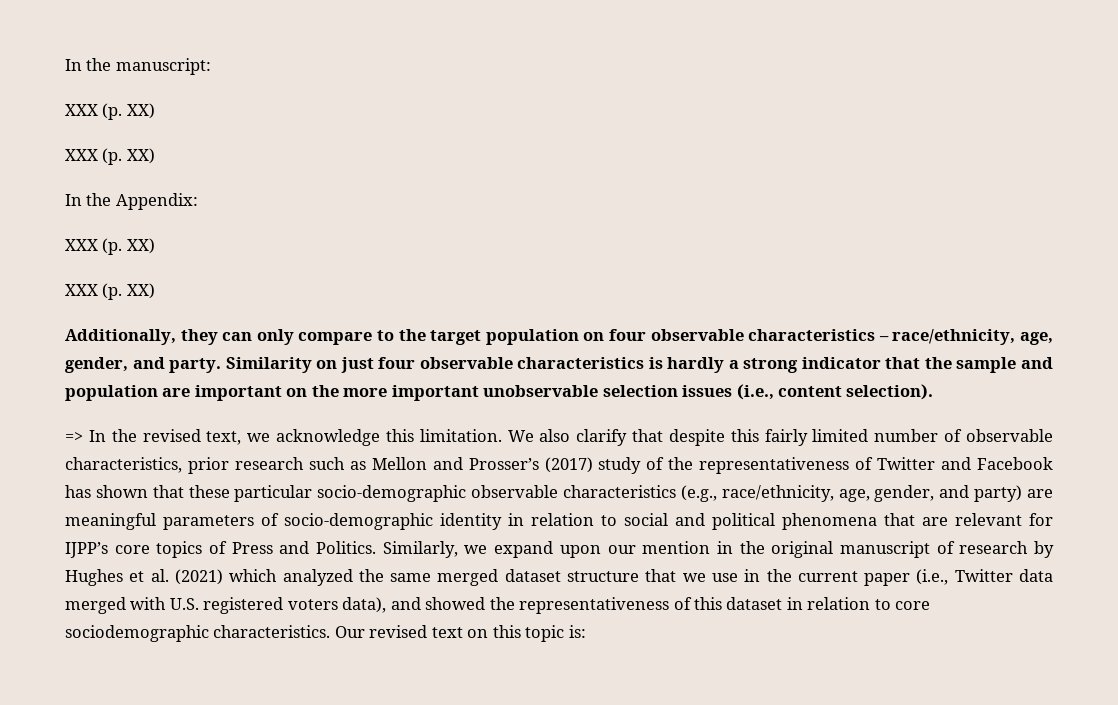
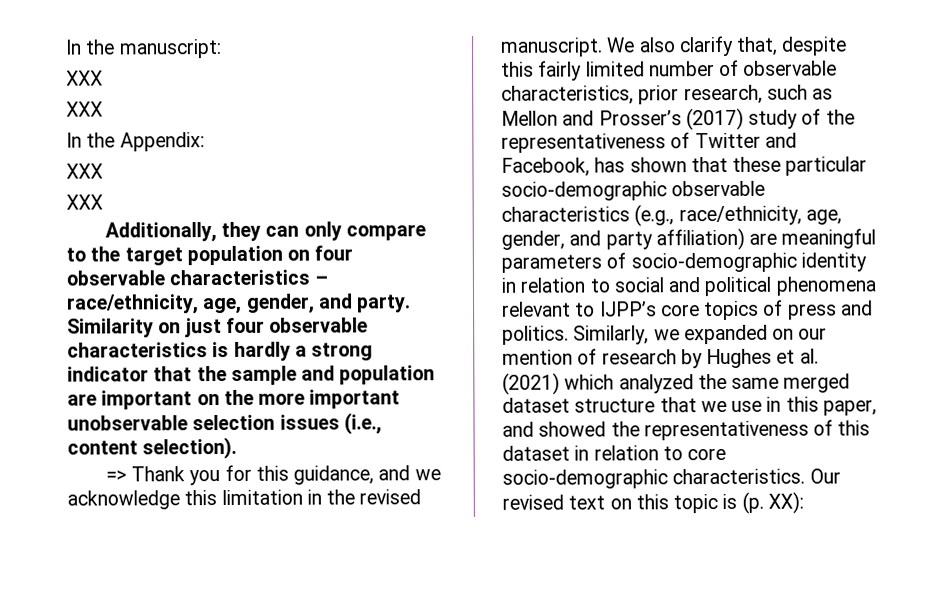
  In the manuscript:
- XXX (p. XX)
- XXX (p. XX)
+ XXX
+ XXX
  In the Appendix:
- XXX (p. XX)
- XXX (p. XX)
+ XXX
+ XXX
- => In the revised text, we acknowledge this limitation.
+ => Thank you for this guidance, and we acknowledge this limitation in the revised manuscript.
- We also clarify that despite this fairly limited number of observable characteristics, prior research such as Mellon and Prosser’s (2017) study of the representativeness of Twitter and Facebook has shown that these particular socio-demographic observable characteristics (e.g., race/ethnicity, age, gender, and party) are meaningful parameters of socio-demographic identity in relation to social and political phenomena that are relevant for IJPP’s core topics of Press and Politics. Similarly, we expand upon our mention in the original manuscript of research by Hughes et al. (2021) which analyzed the same merged dataset structure that we use in the current paper (i.e., Twitter data merged with U.S. registered voters data), and showed the representativeness of this dataset in relation to core sociodemographic characteristics.
+ We also clarify that, despite this fairly limited number of observable characteristics, prior research, such as Mellon and Prosser’s (2017) study of the representativeness of Twitter and Facebook, has shown that these particular socio-demographic observable characteristics (e.g., race/ethnicity, age, gender, and party affiliation) are meaningful parameters of socio-demographic identity in relation to social and political phenomena relevant to IJPP’s core topics of press and politics. Similarly, we expanded on our mention of research by Hughes et al. (2021) which analyzed the same merged dataset structure that we use in this paper, and showed the representativeness of this dataset in relation to core socio-demographic characteristics.
- Our revised text on this topic is:
+ Our revised text on this topic is (p. XX):

